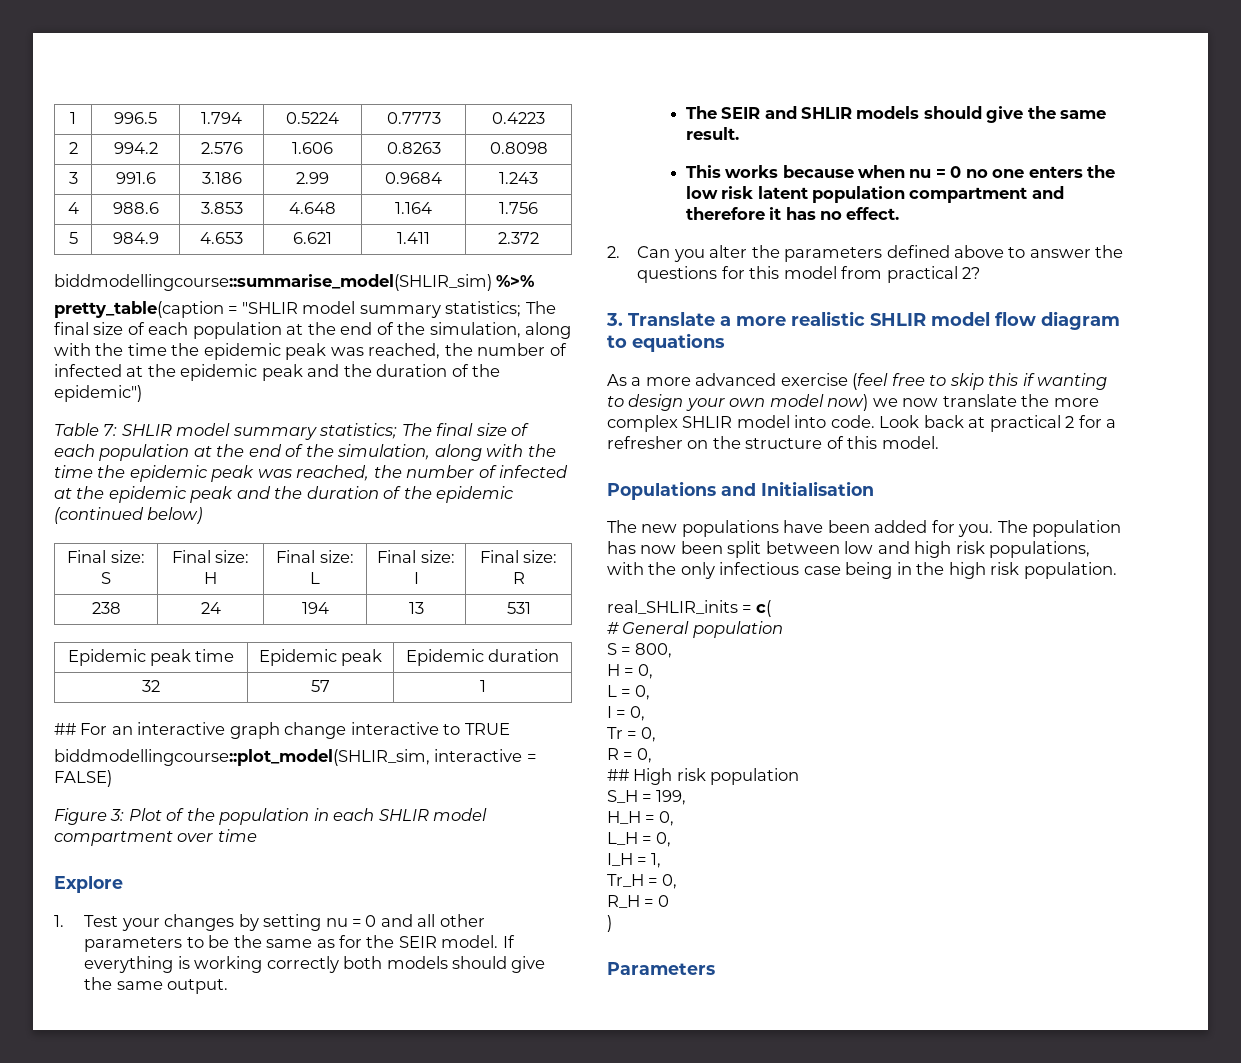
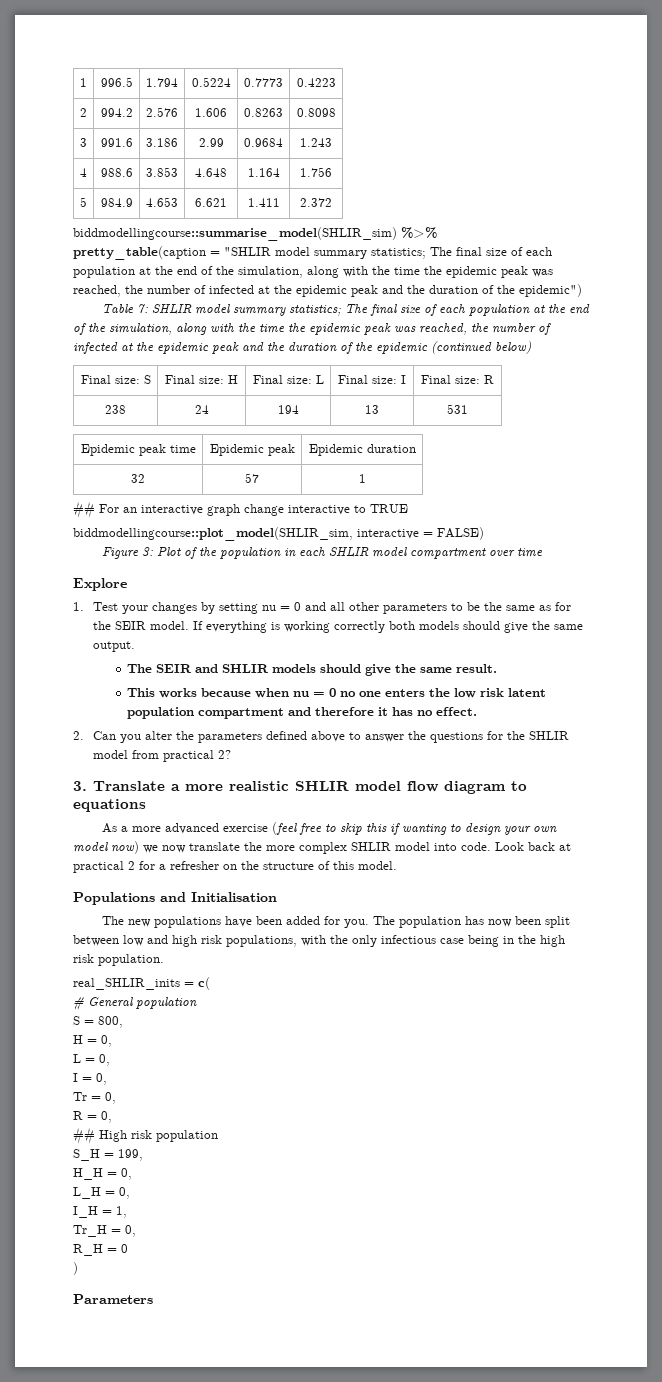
- 2. Can you alter the parameters defined above to answer the questions for this model from practical 2?
+ 2. Can you alter the parameters defined above to answer the questions for the SHLIR model from practical 2?

